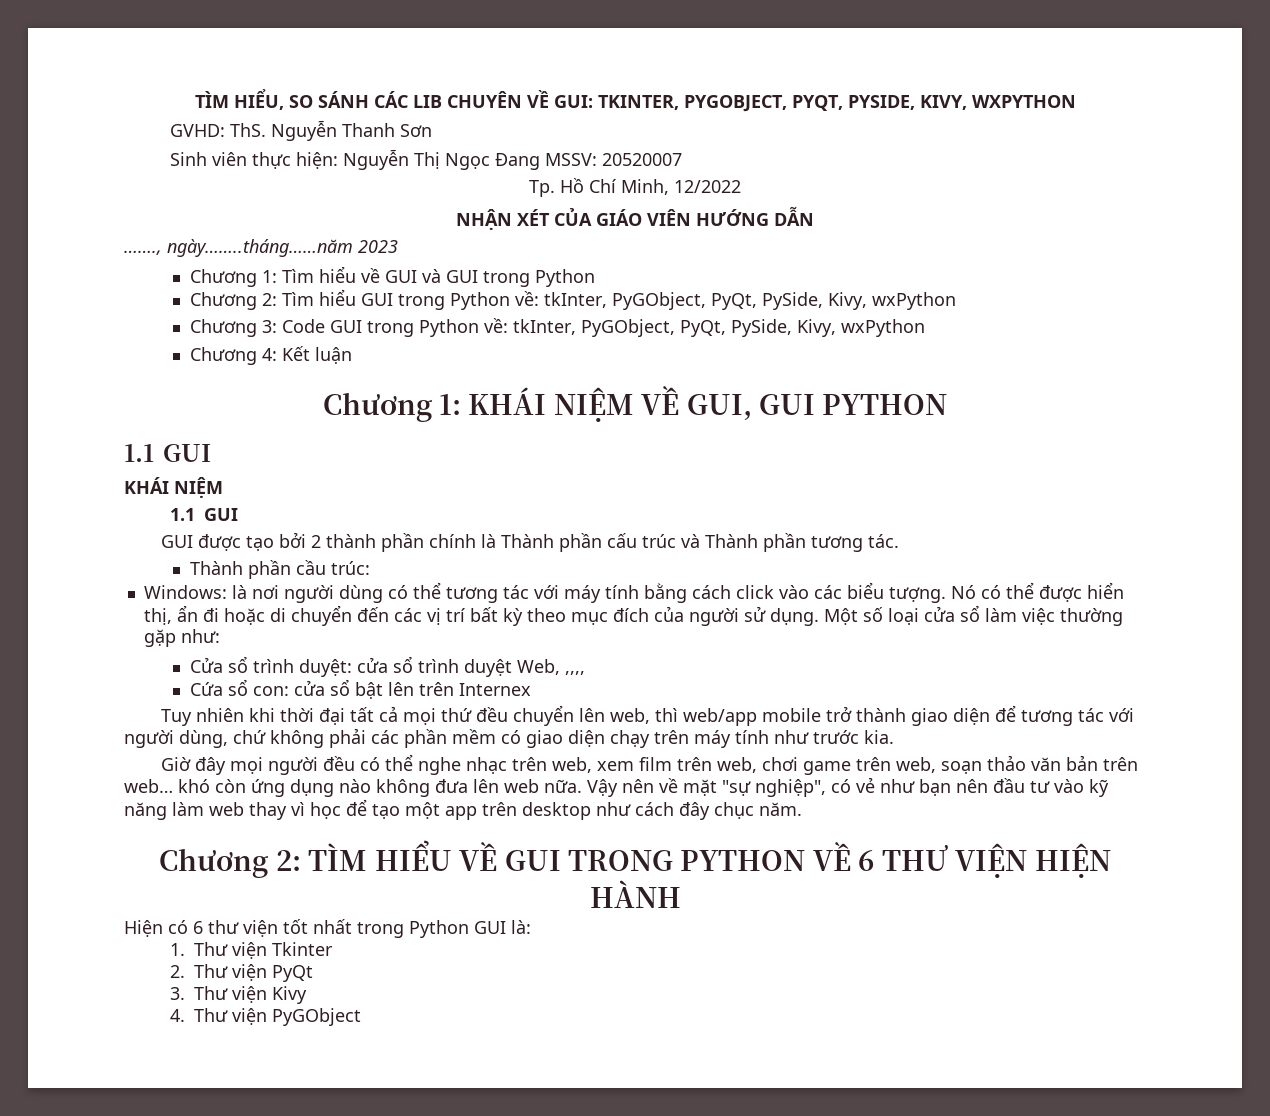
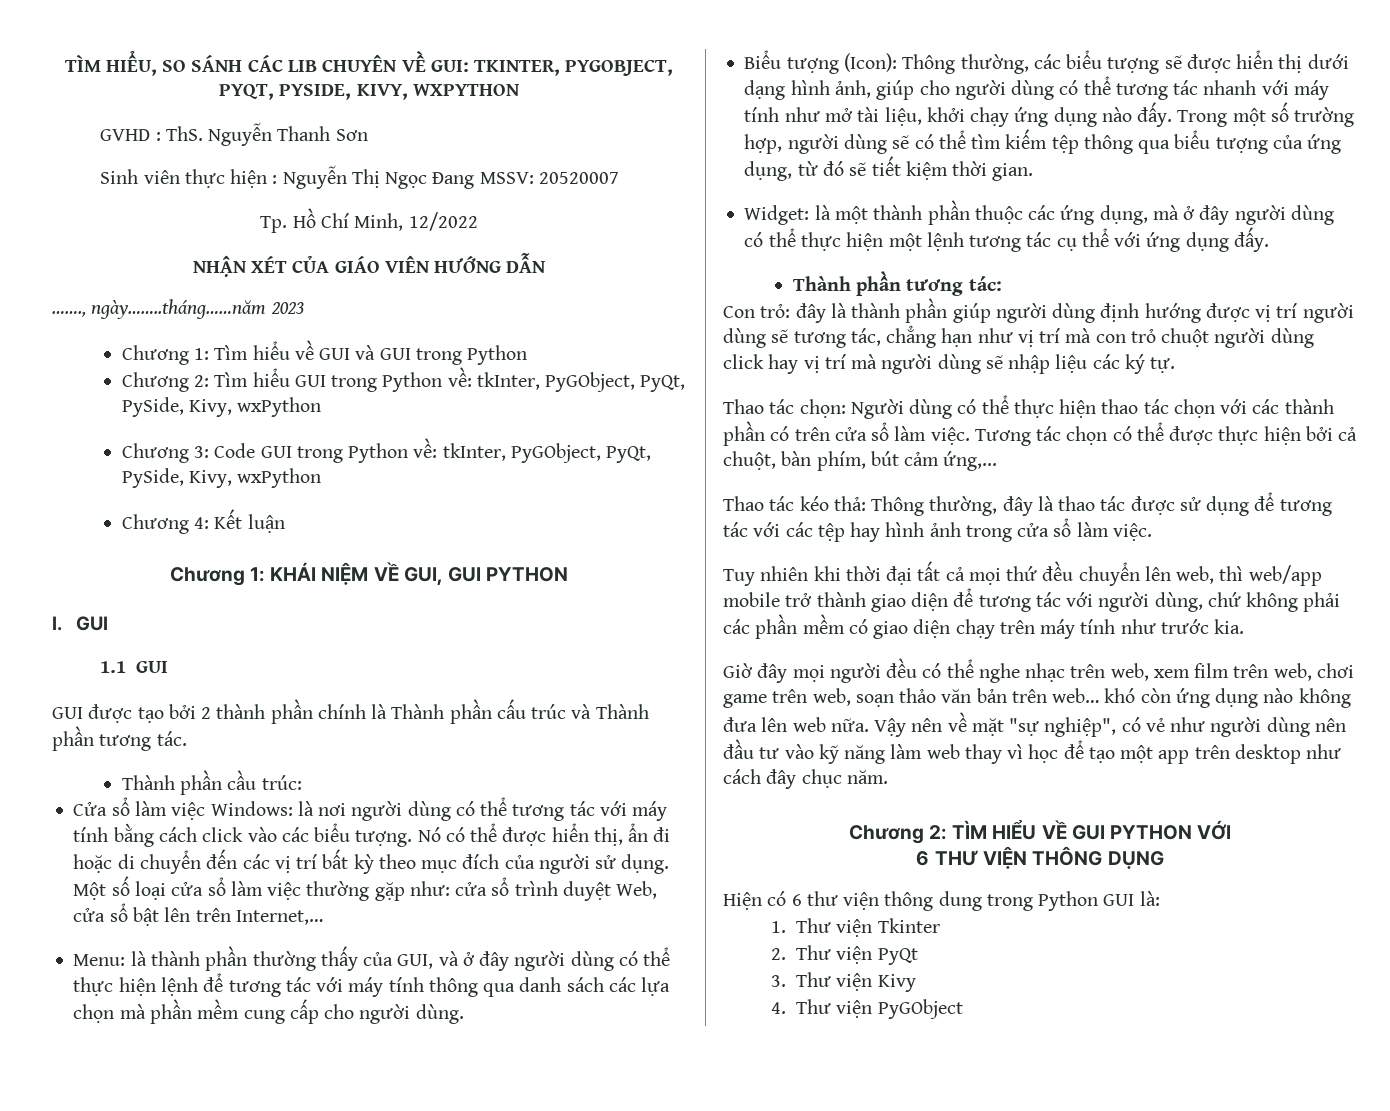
- GVHD: ThS. Nguyễn Thanh Sơn
+ GVHD : ThS. Nguyễn Thanh Sơn
- Sinh viên thực hiện: Nguyễn Thị Ngọc Đang MSSV: 20520007
+ Sinh viên thực hiện : Nguyễn Thị Ngọc Đang MSSV: 20520007
  Chương 1: KHÁI NIỆM VỀ GUI, GUI PYTHON
- 1.1 GUI
- KHÁI NIỆM
+ I. GUI
- Windows: là nơi người dùng có thể tương tác với máy tính bằng cách click vào các biểu tượng.
+ Cửa sổ làm việc Windows: là nơi người dùng có thể tương tác với máy tính bằng cách click vào các biểu tượng.
- Một số loại cửa sổ làm việc thường gặp như:
- Cửa sổ trình duyệt: cửa sổ trình duyệt Web, ,,,,
- Cứa sổ con: cửa sổ bật lên trên Internex
+ Một số loại cửa sổ làm việc thường gặp như: cửa sổ trình duyệt Web, cửa sổ bật lên trên Internet,…
+ Menu: là thành phần thường thấy của GUI, và ở đây người dùng có thể thực hiện lệnh để tương tác với máy tính thông qua danh sách các lựa chọn mà phần mềm cung cấp cho người dùng.
+ Biểu tượng (Icon): Thông thường, các biểu tượng sẽ được hiển thị dưới dạng hình ảnh, giúp cho người dùng có thể tương tác nhanh với máy tính như mở tài liệu, khởi chạy ứng dụng nào đấy. Trong một số trường hợp, người dùng sẽ có thể tìm kiếm tệp thông qua biểu tượng của ứng dụng, từ đó sẽ tiết kiệm thời gian.
+ Widget: là một thành phần thuộc các ứng dụng, mà ở đây người dùng có thể thực hiện một lệnh tương tác cụ thể với ứng dụng đấy.
+ Thành phần tương tác:
+ Con trỏ: đây là thành phần giúp người dùng định hướng được vị trí người dùng sẽ tương tác, chẳng hạn như vị trí mà con trỏ chuột người dùng click hay vị trí mà người dùng sẽ nhập liệu các ký tự.
+ Thao tác chọn: Người dùng có thể thực hiện thao tác chọn với các thành phần có trên cửa sổ làm việc. Tương tác chọn có thể được thực hiện bởi cả chuột, bàn phím, bút cảm ứng,...
+ Thao tác kéo thả: Thông thường, đây là thao tác được sử dụng để tương tác với các tệp hay hình ảnh trong cửa sổ làm việc.
- Vậy nên về mặt "sự nghiệp", có vẻ như bạn nên đầu tư vào kỹ năng làm web thay vì học để tạo một app trên desktop như cách đây chục năm.
+ Vậy nên về mặt "sự nghiệp", có vẻ như người dùng nên đầu tư vào kỹ năng làm web thay vì học để tạo một app trên desktop như cách đây chục năm.
- Chương 2: TÌM HIỂU VỀ GUI TRONG PYTHON VỀ 6 THƯ VIỆN HIỆN HÀNH
+ Chương 2: TÌM HIỂU VỀ GUI PYTHON VỚI
+ 6 THƯ VIỆN THÔNG DỤNG
- Hiện có 6 thư viện tốt nhất trong Python GUI là:
+ Hiện có 6 thư viện thông dung trong Python GUI là:

